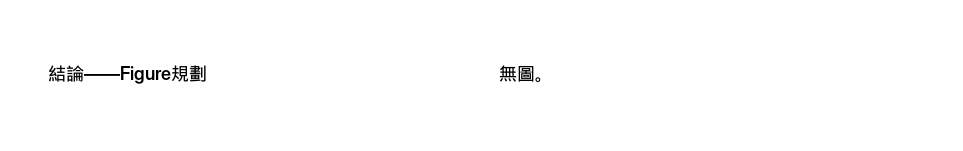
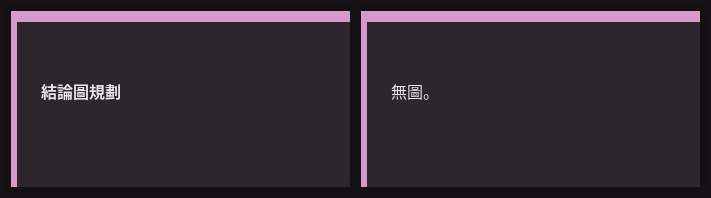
- 結論——Figure規劃
+ 結論圖規劃

